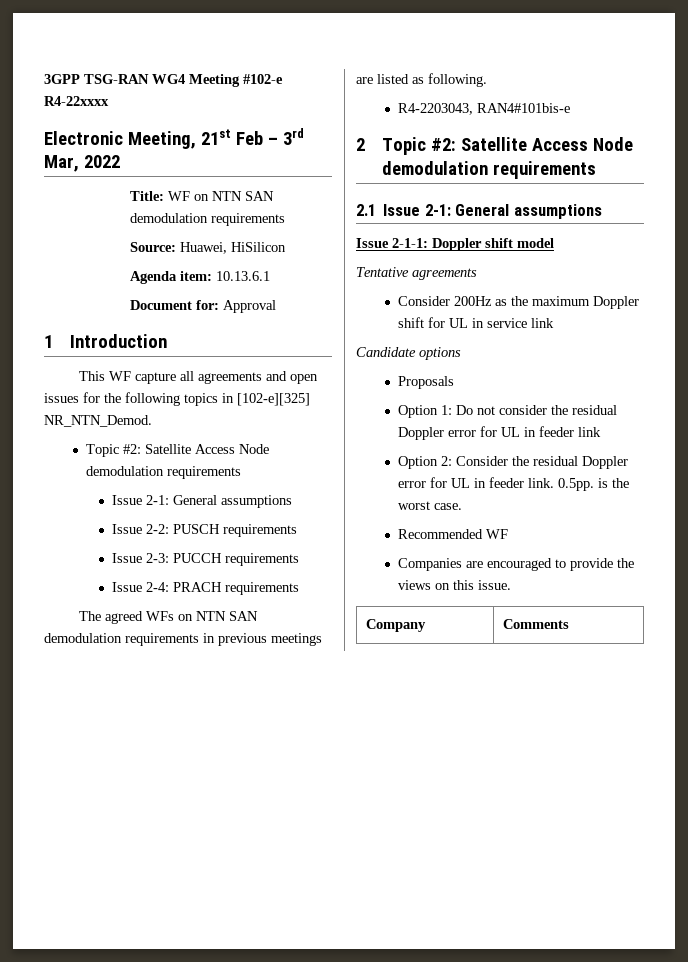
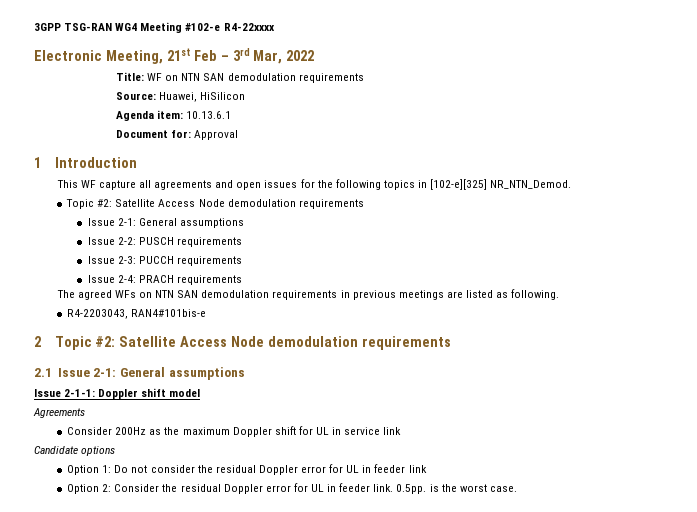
- Tentative agreements
+ Agreements
- Proposals
- Recommended WF
- Companies are encouraged to provide the views on this issue.
- Company | Comments

